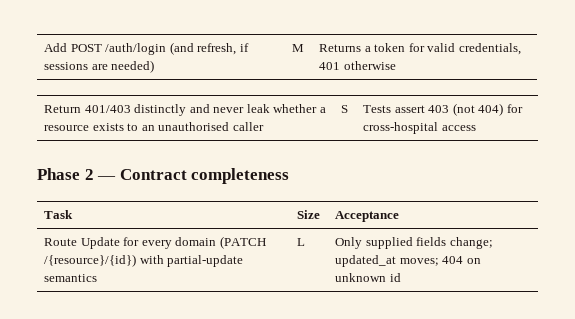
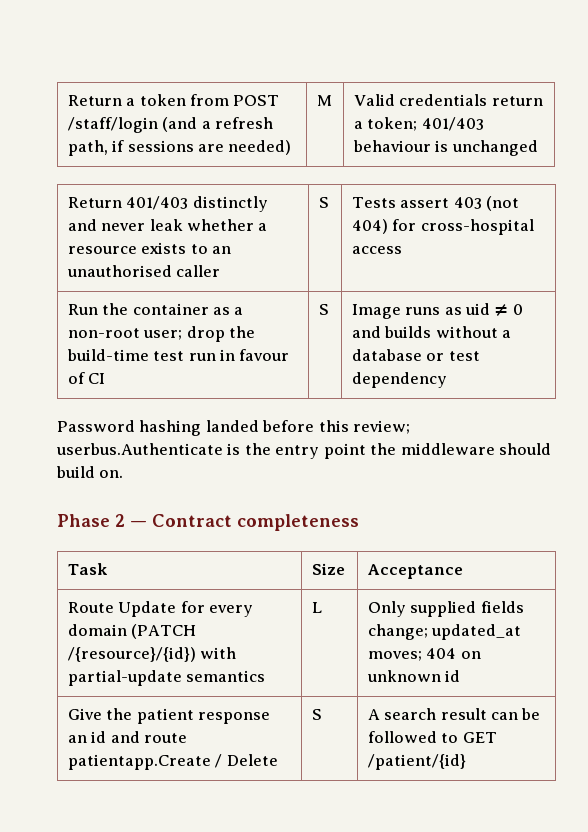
- Add POST /auth/login (and refresh, if sessions are needed) | M | Returns a token for valid credentials, 401 otherwise
+ Return a token from POST /staff/login (and a refresh path, if sessions are needed) | M | Valid credentials return a token; 401/403 behaviour is unchanged
+ Run the container as a non-root user; drop the build-time test run in favour of CI | S | Image runs as uid ≠ 0 and builds without a database or test dependency
+ Password hashing landed before this review; userbus.Authenticate is the entry point the middleware should build on.
+ Give the patient response an id and route patientapp.Create / Delete | S | A search result can be followed to GET /patient/{id}

